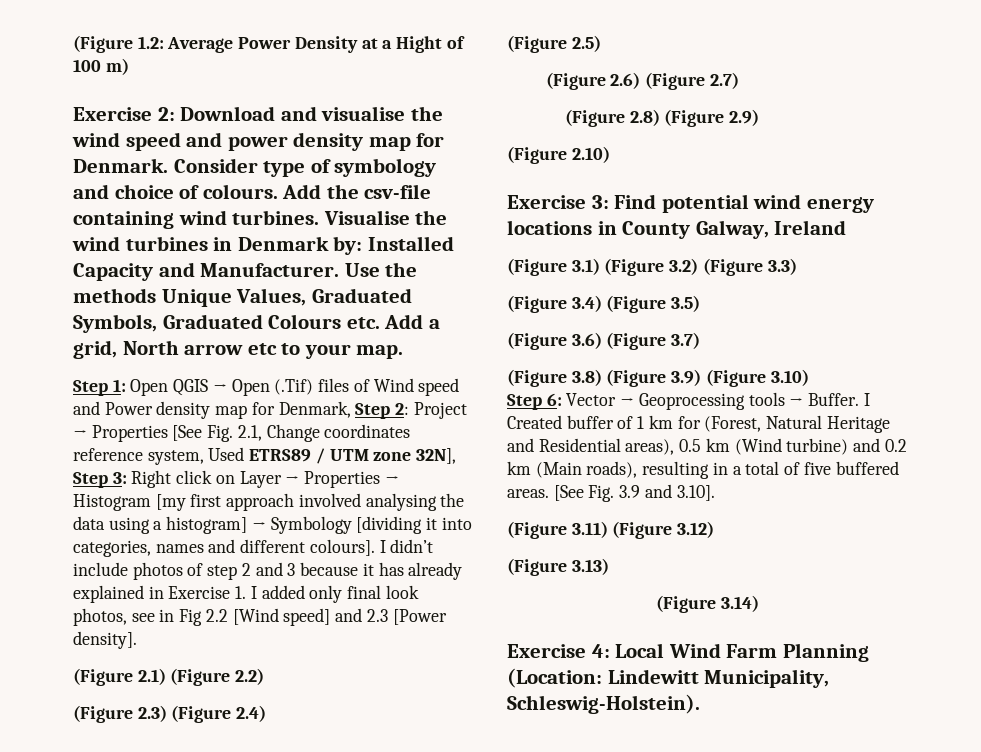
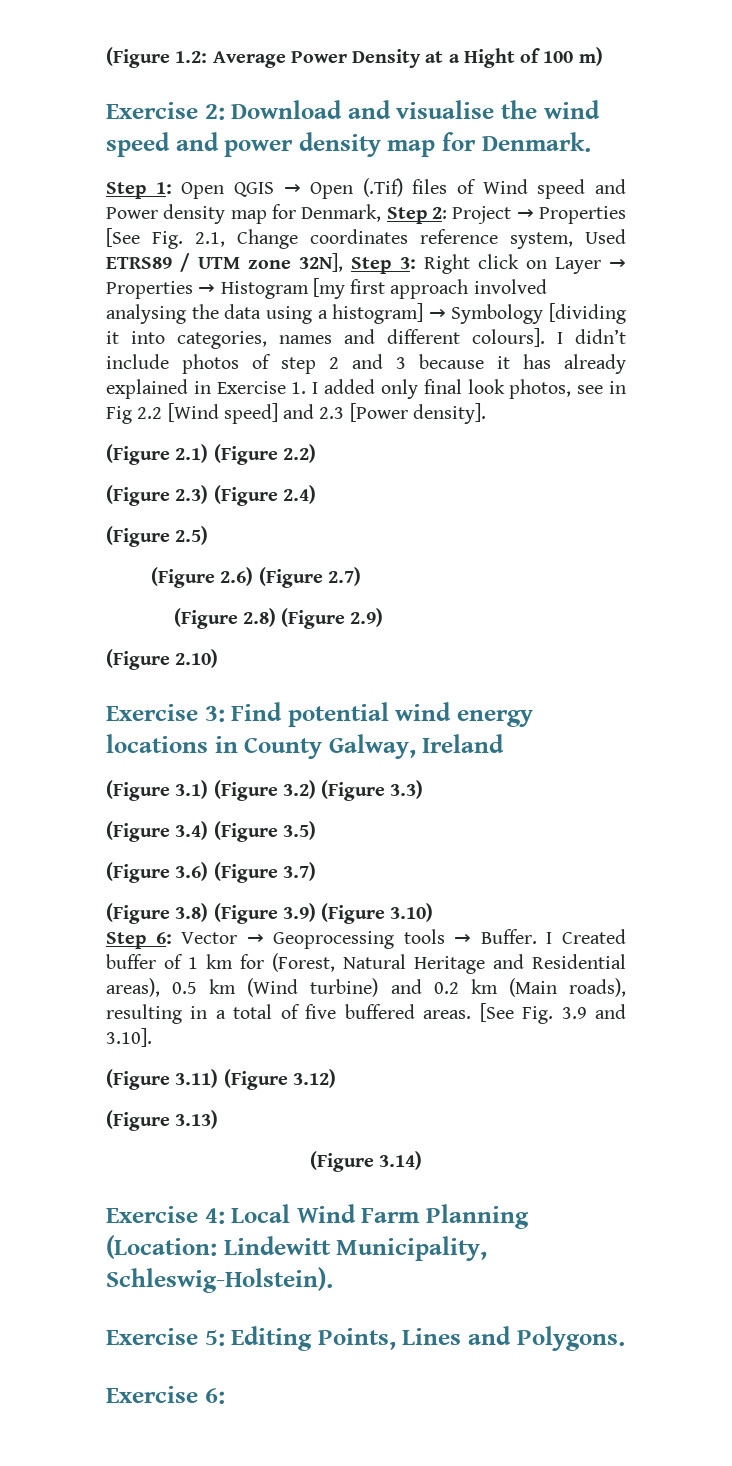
- Consider type of symbology and choice of colours. Add the csv-file containing wind turbines. Visualise the wind turbines in Denmark by: Installed Capacity and Manufacturer. Use the methods Unique Values, Graduated Symbols, Graduated Colours etc. Add a grid, North arrow etc to your map.
+ Exercise 5: Editing Points, Lines and Polygons.
+ Exercise 6:

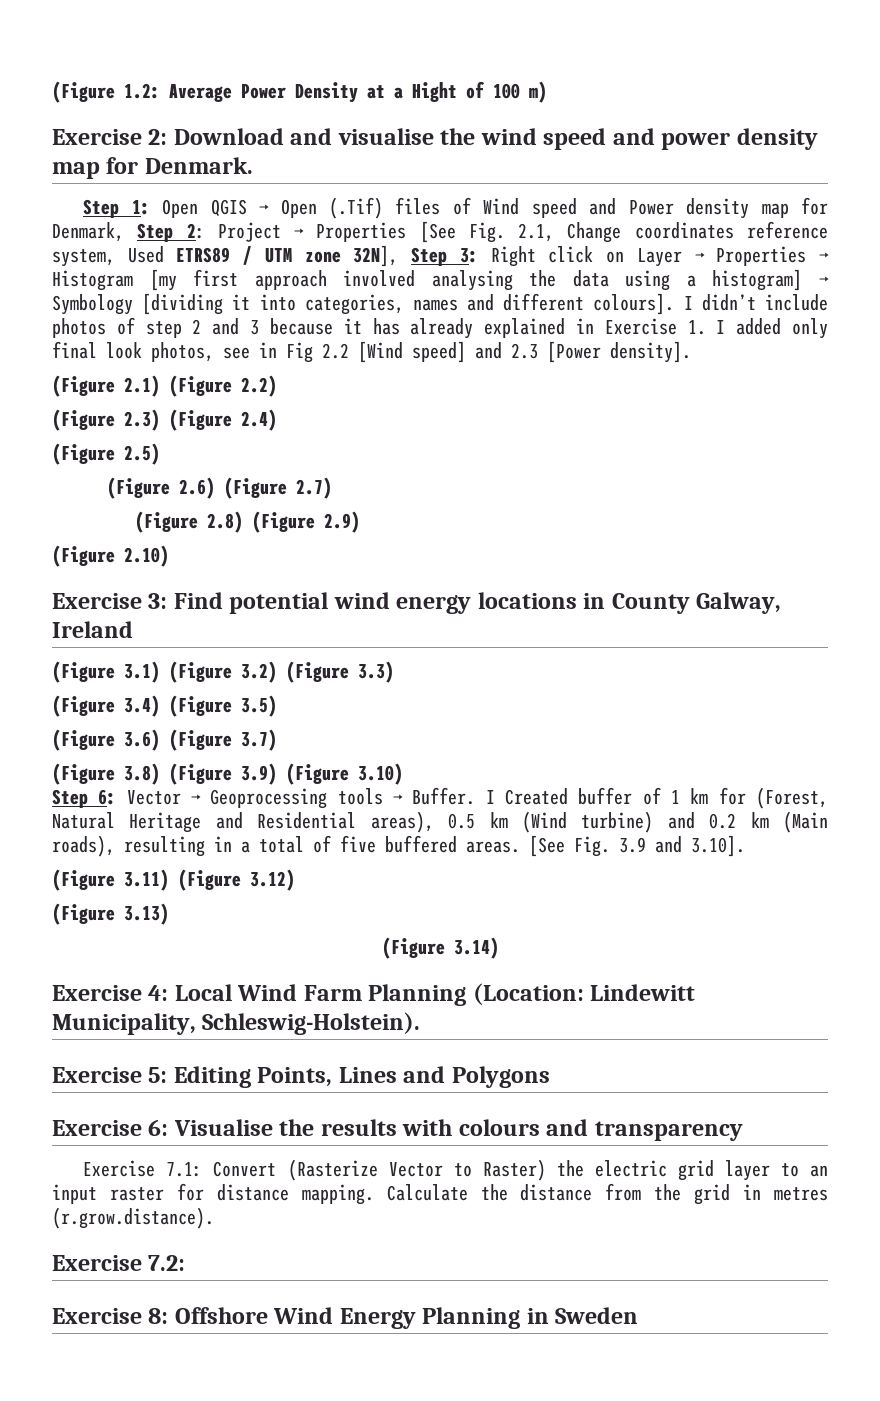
- Exercise 5: Editing Points, Lines and Polygons.
+ Exercise 5: Editing Points, Lines and Polygons
- Exercise 6:
+ Exercise 6: Visualise the results with colours and transparency
+ Exercise 7.1: Convert (Rasterize Vector to Raster) the electric grid layer to an input raster for distance mapping. Calculate the distance from the grid in metres (r.grow.distance).
+ Exercise 7.2:
+ Exercise 8: Offshore Wind Energy Planning in Sweden

